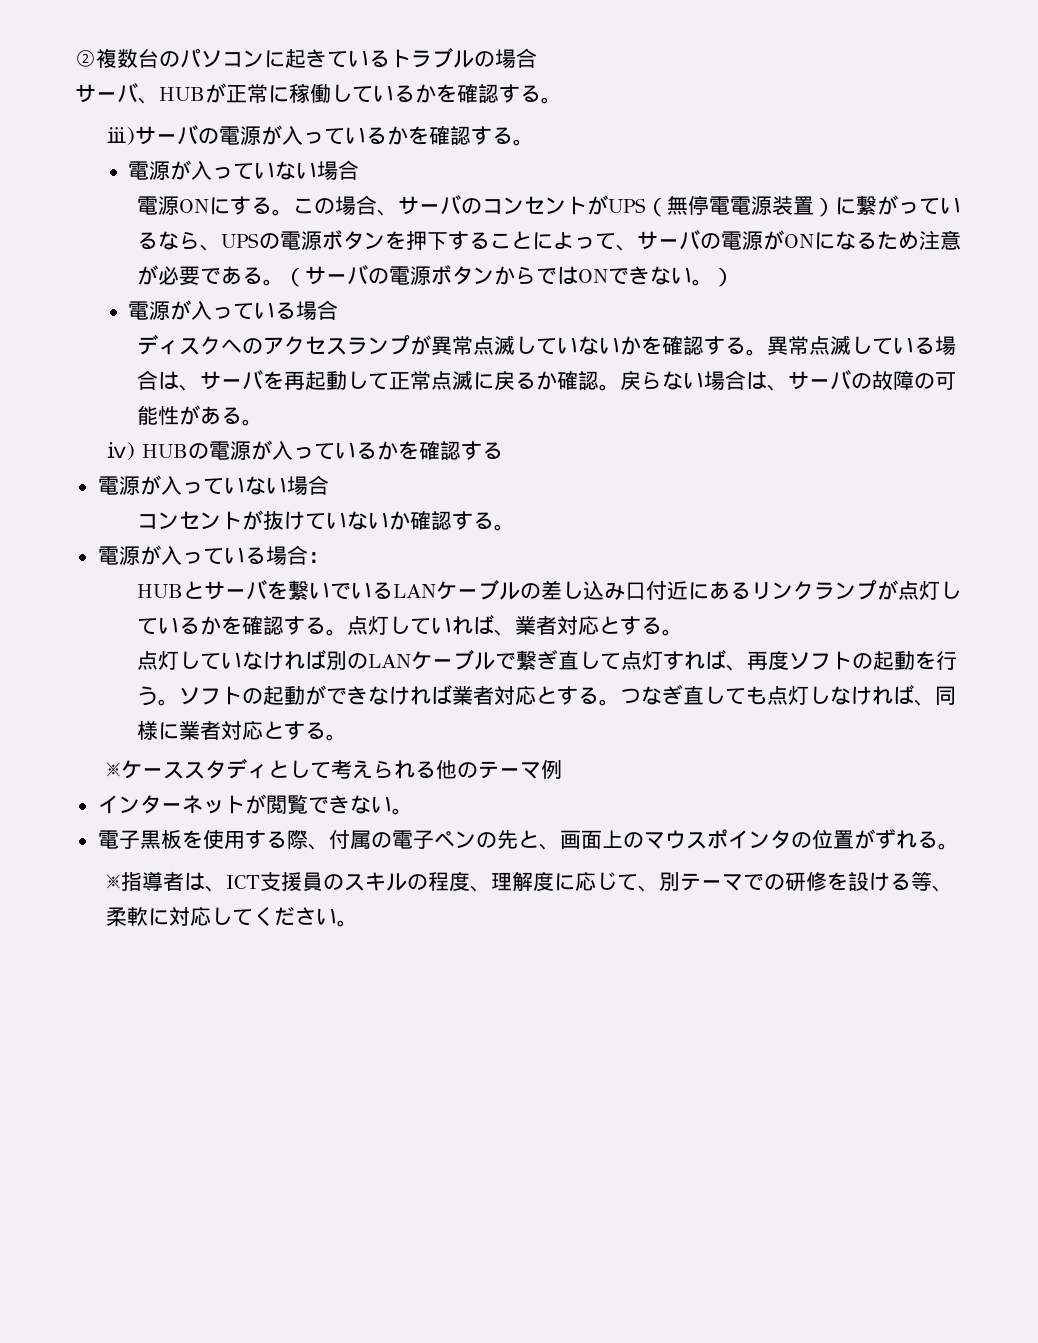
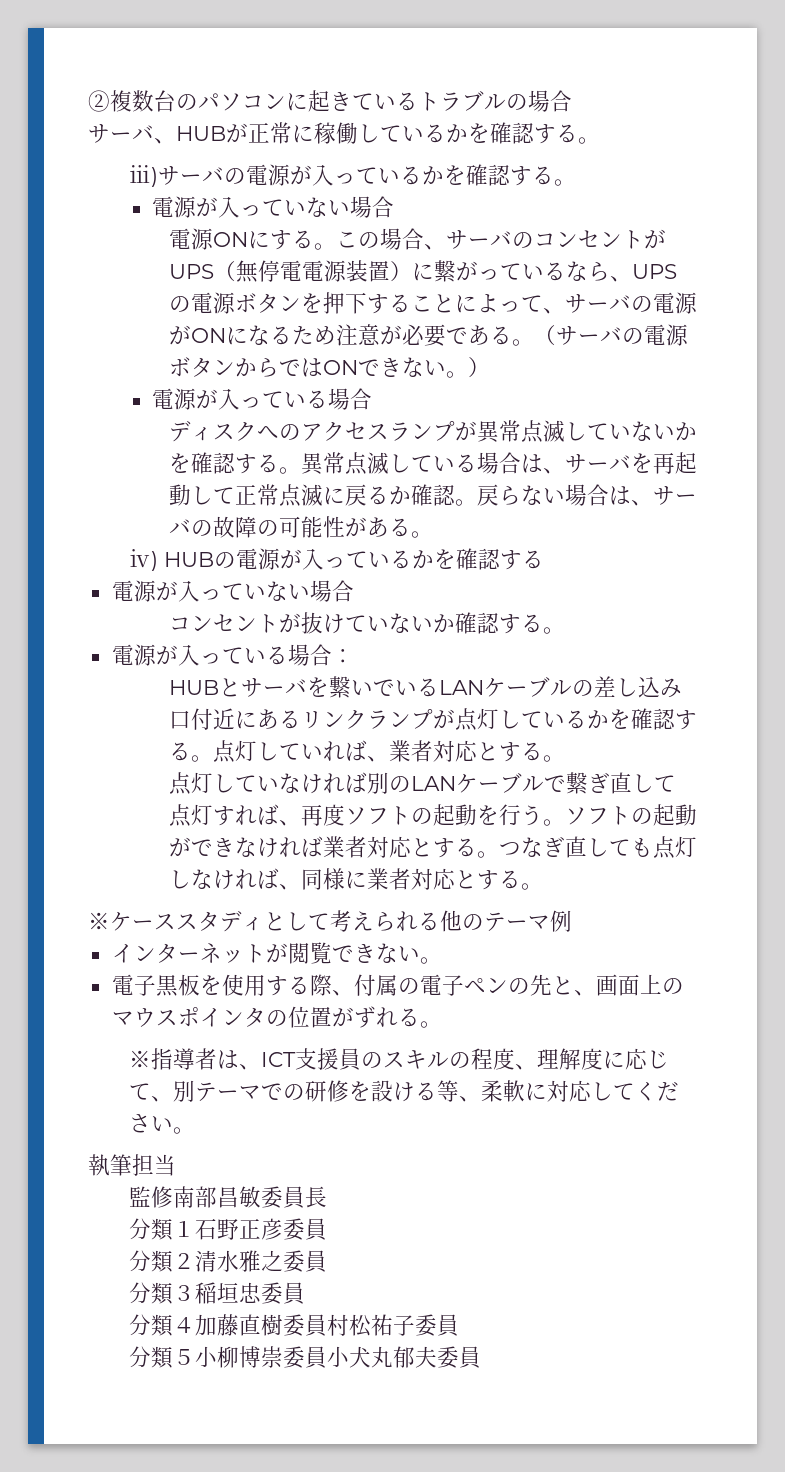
+ 執筆担当
+ 監修南部昌敏委員長
+ 分類１石野正彦委員
+ 分類２清水雅之委員
+ 分類３稲垣忠委員
+ 分類４加藤直樹委員村松祐子委員
+ 分類５小柳博崇委員小犬丸郁夫委員

